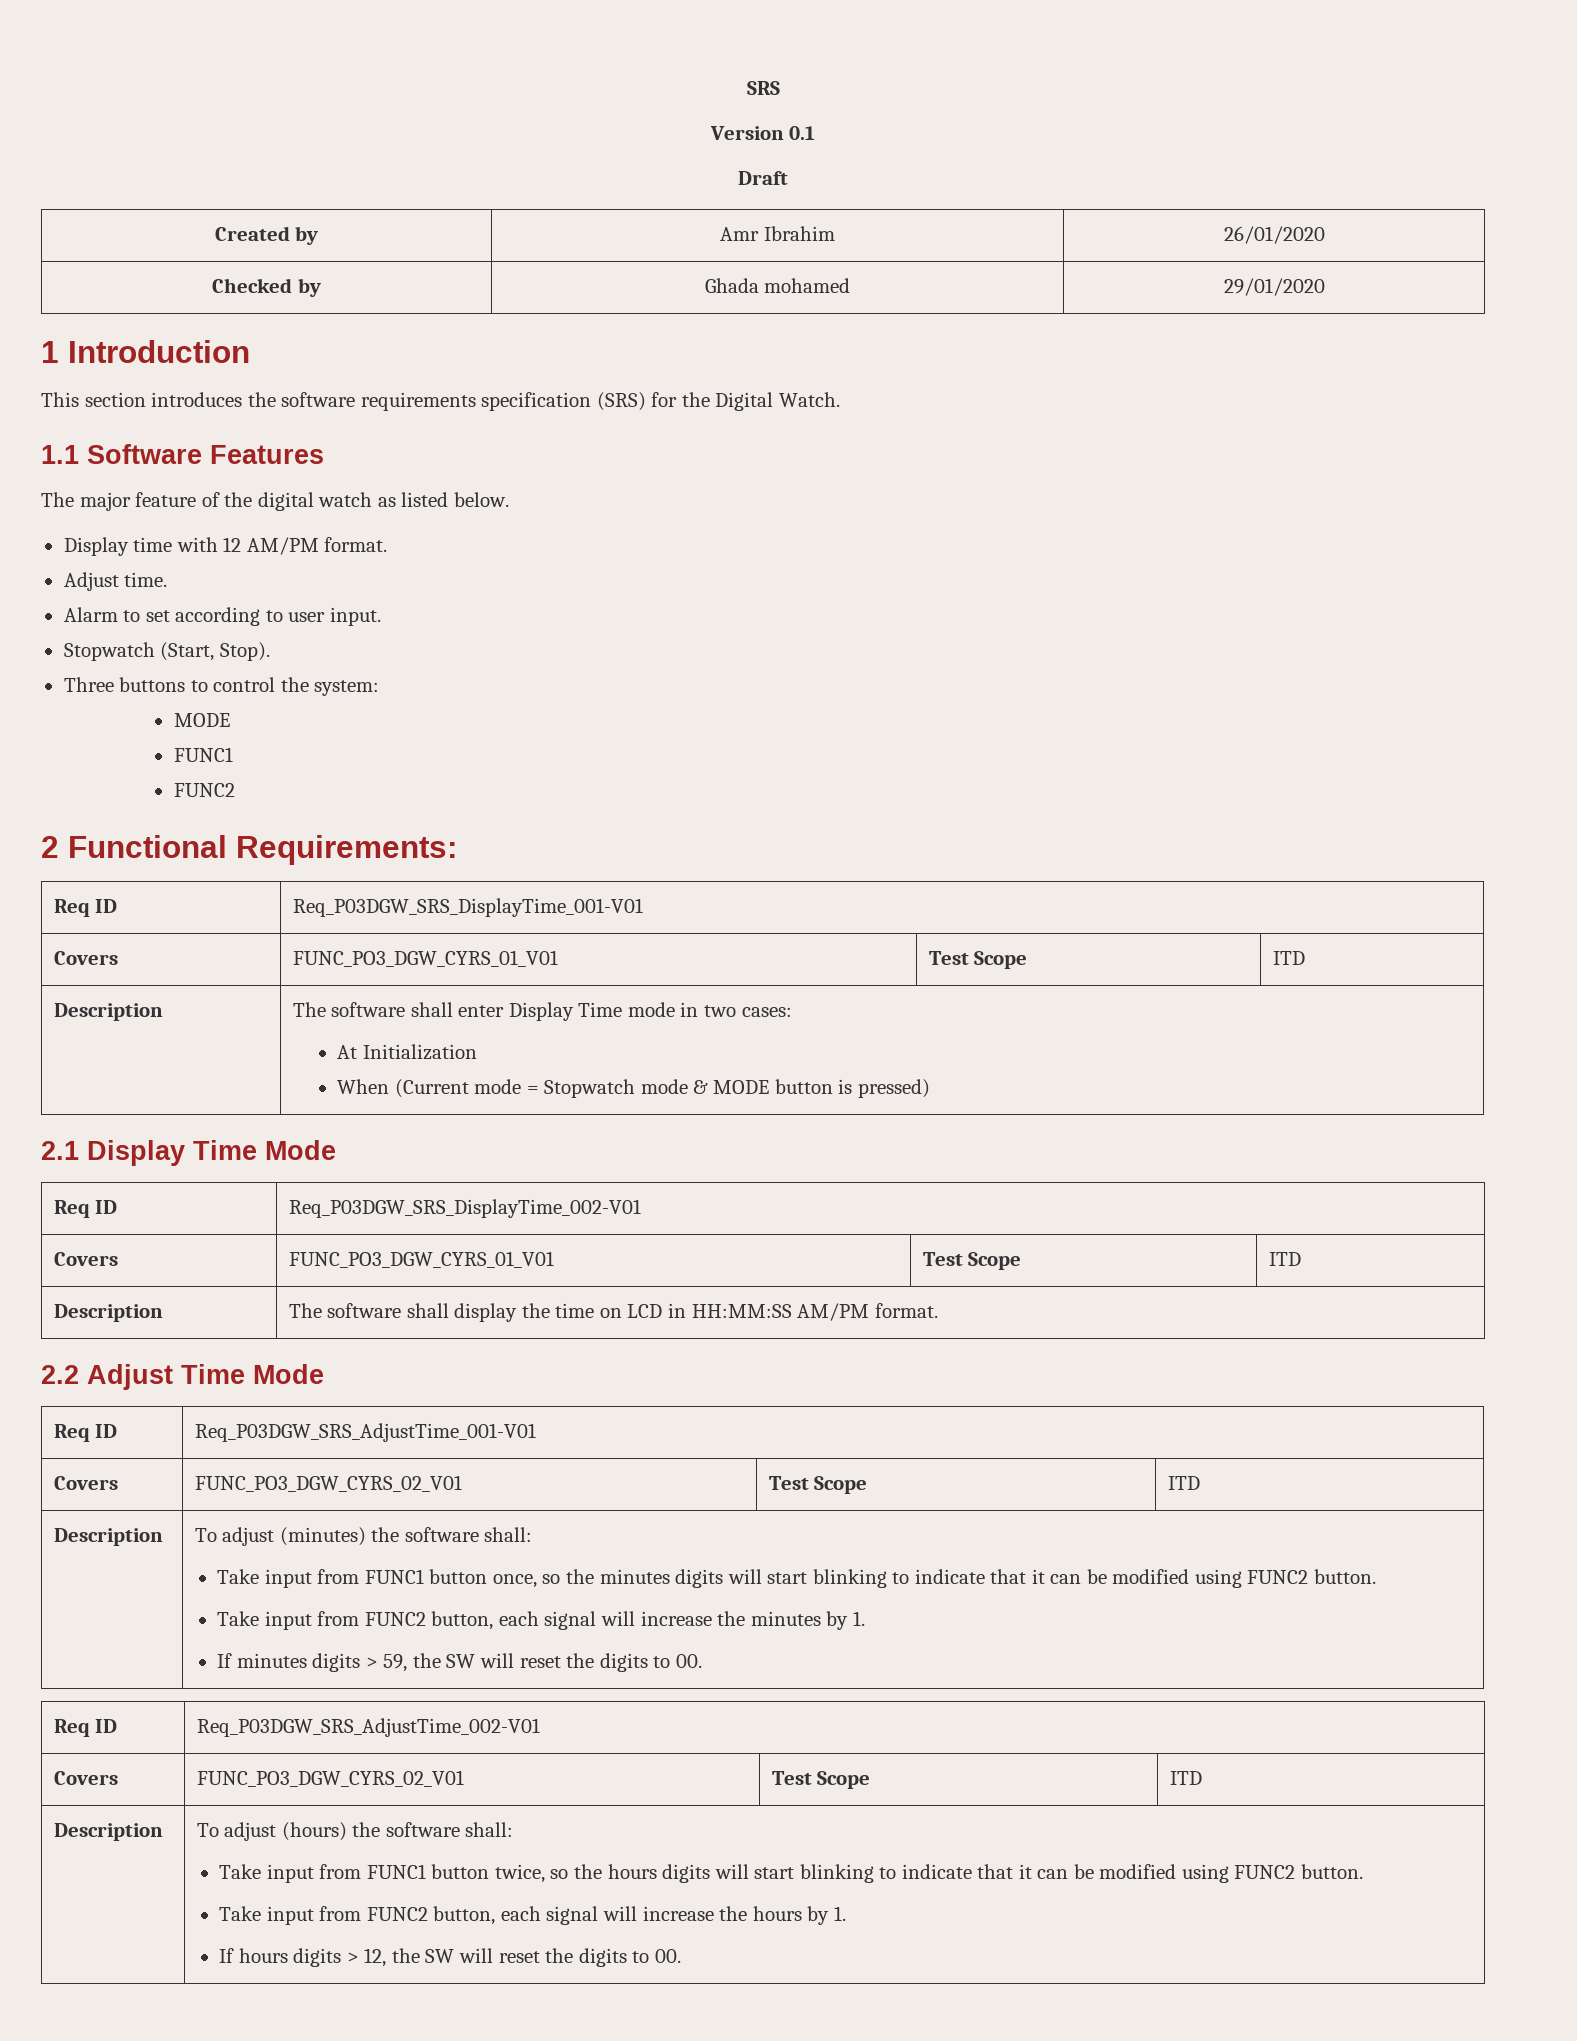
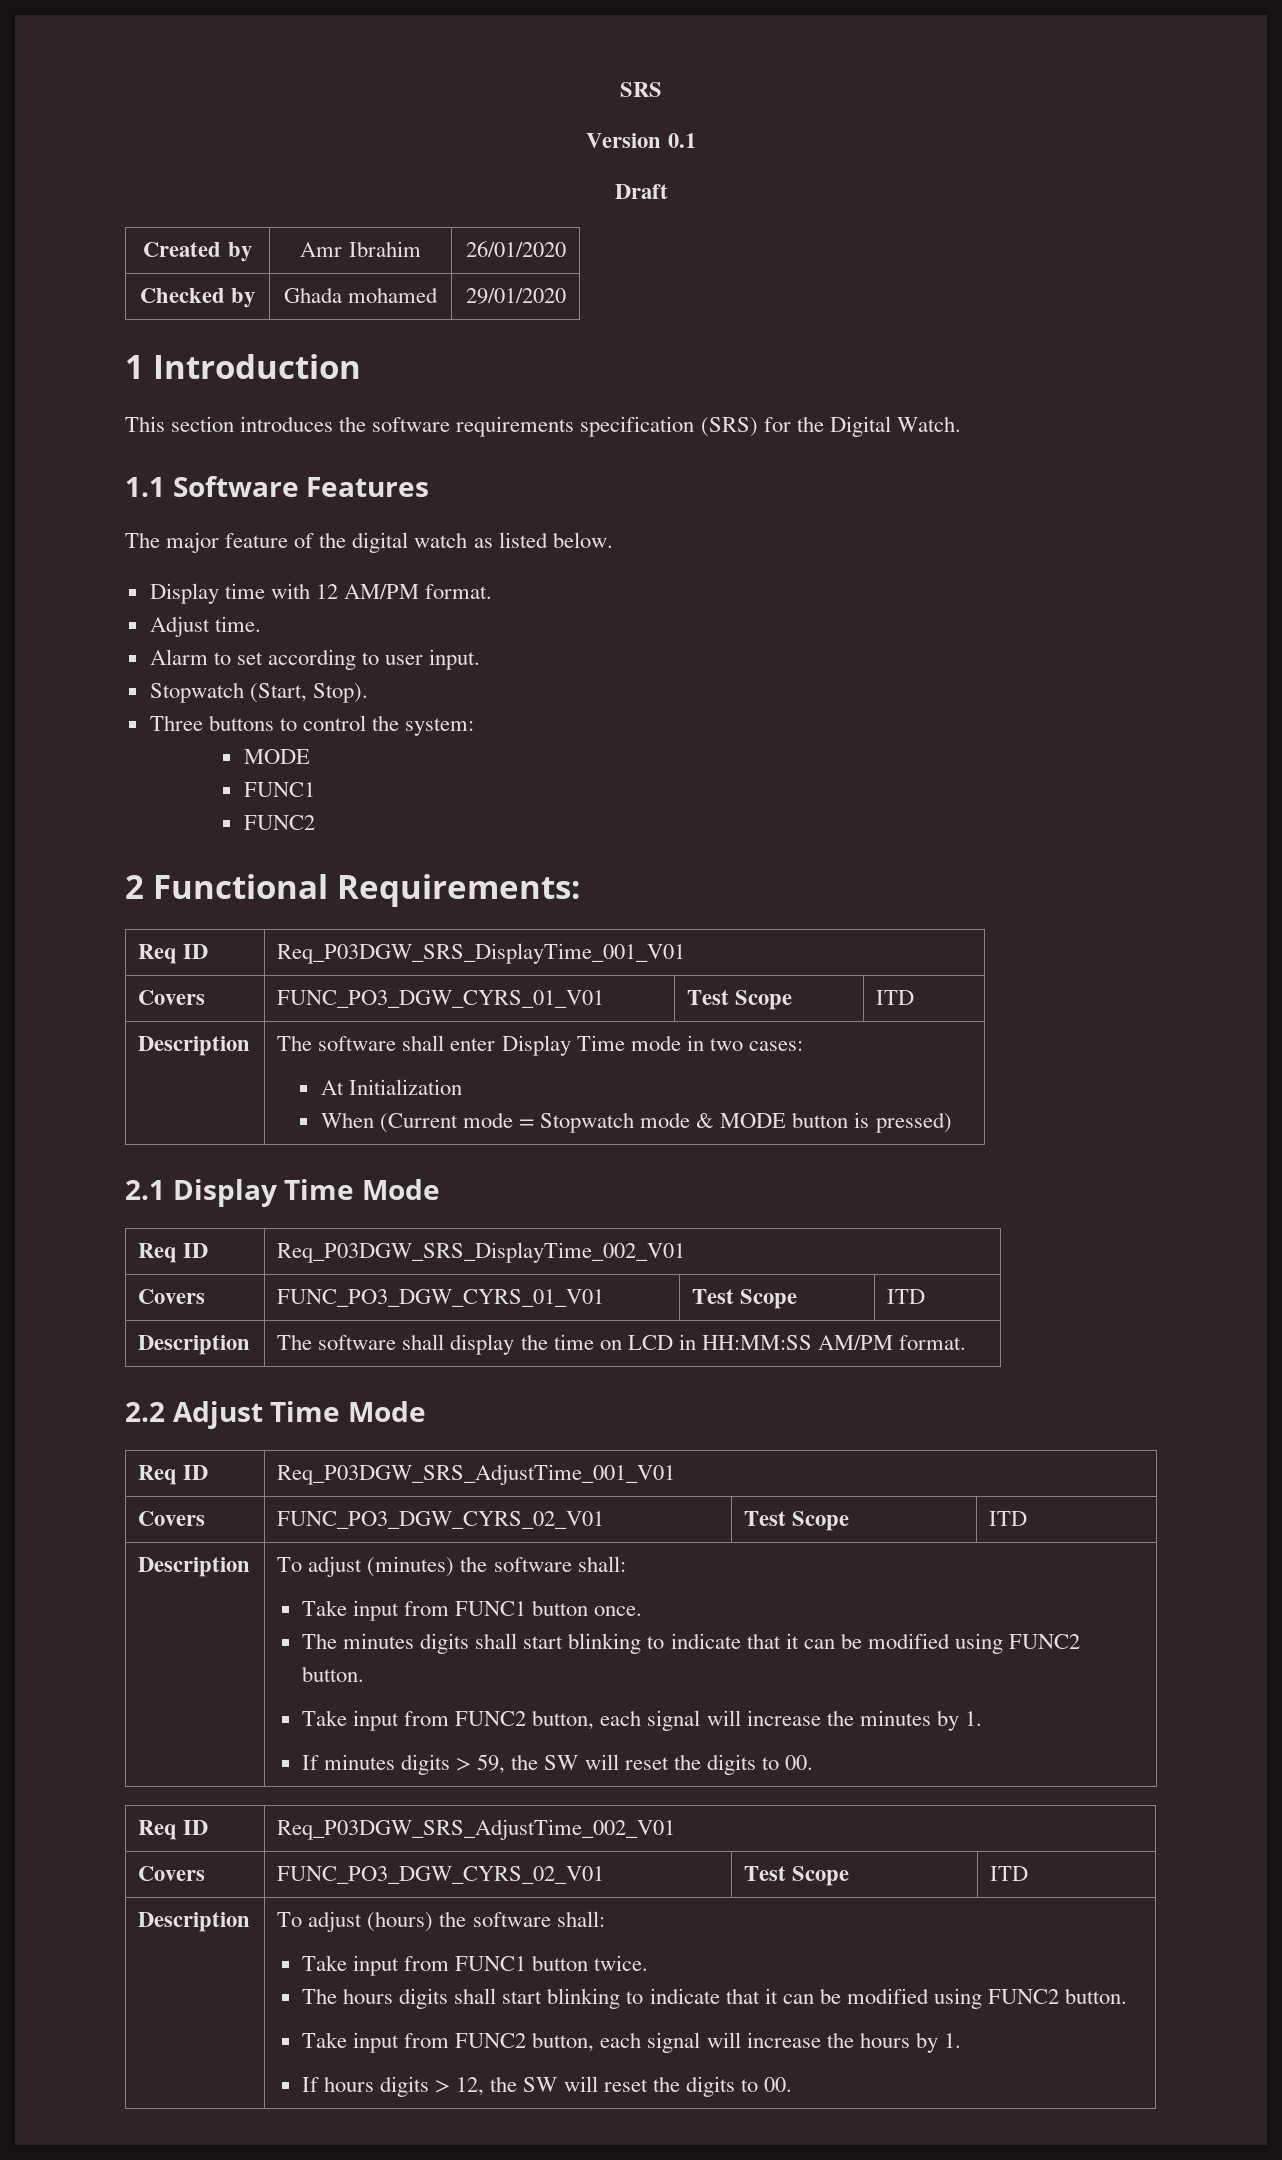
- Req ID | Req_P03DGW_SRS_DisplayTime_001-V01
+ Req ID | Req_P03DGW_SRS_DisplayTime_001_V01
- Req ID | Req_P03DGW_SRS_DisplayTime_002-V01
+ Req ID | Req_P03DGW_SRS_DisplayTime_002_V01
- Req ID | Req_P03DGW_SRS_AdjustTime_001-V01
+ Req ID | Req_P03DGW_SRS_AdjustTime_001_V01
- Take input from FUNC1 button once, so the minutes digits will start blinking to indicate that it can be modified using FUNC2 button.
+ Take input from FUNC1 button once.
+ The minutes digits shall start blinking to indicate that it can be modified using FUNC2 button.
- Req ID | Req_P03DGW_SRS_AdjustTime_002-V01
+ Req ID | Req_P03DGW_SRS_AdjustTime_002_V01
- Take input from FUNC1 button twice, so the hours digits will start blinking to indicate that it can be modified using FUNC2 button.
+ Take input from FUNC1 button twice.
+ The hours digits shall start blinking to indicate that it can be modified using FUNC2 button.

